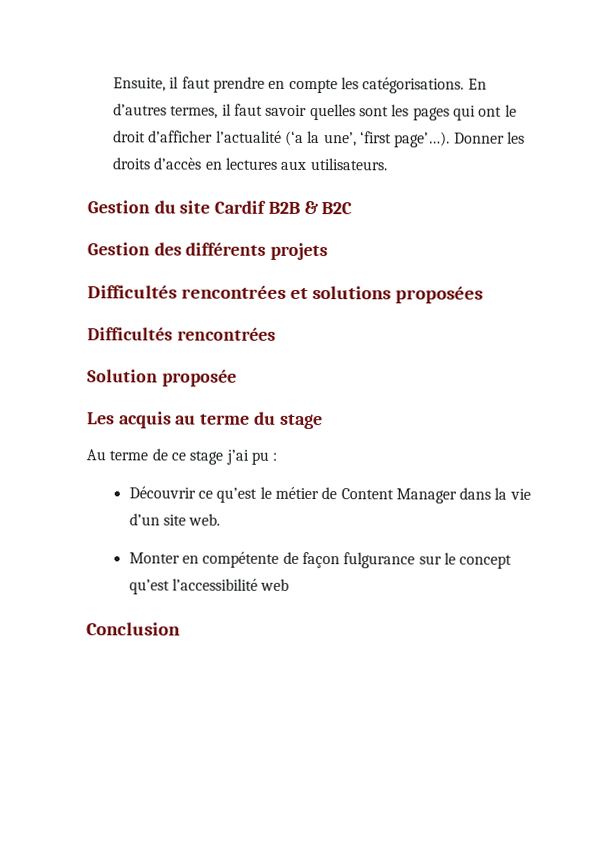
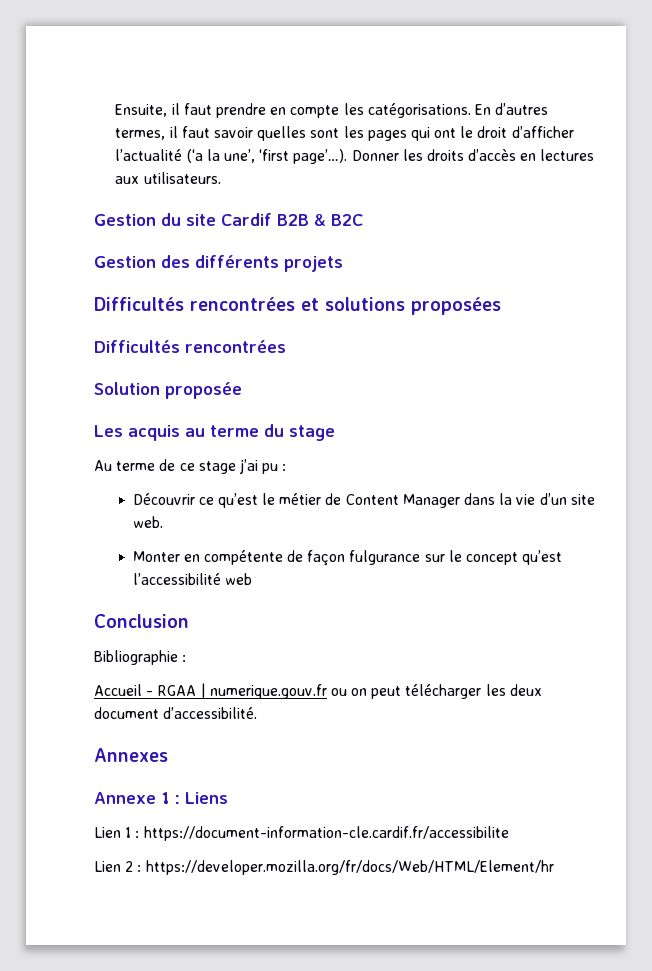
+ Bibliographie :
+ Accueil - RGAA | numerique.gouv.fr ou on peut télécharger les deux document d’accessibilité.
+ Annexes
+ Annexe 1 : Liens
+ Lien 1 : https://document-information-cle.cardif.fr/accessibilite
+ Lien 2 : https://developer.mozilla.org/fr/docs/Web/HTML/Element/hr

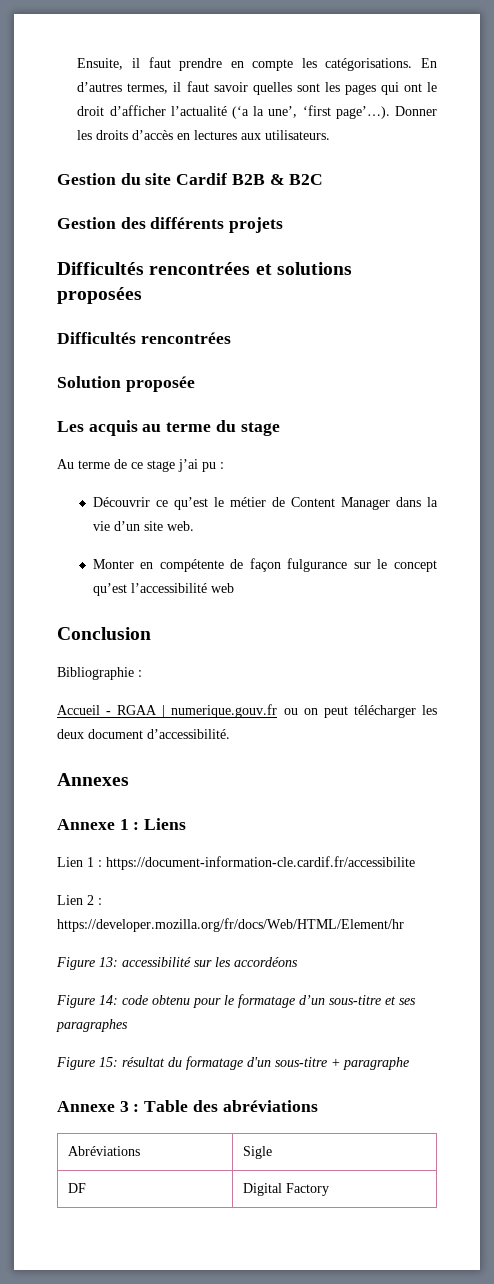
+ Figure 13: accessibilité sur les accordéons
+ Figure 14: code obtenu pour le formatage d’un sous-titre et ses paragraphes
+ Figure 15: résultat du formatage d'un sous-titre + paragraphe
+ Annexe 3 : Table des abréviations
+ Abréviations | Sigle
+ DF | Digital Factory

